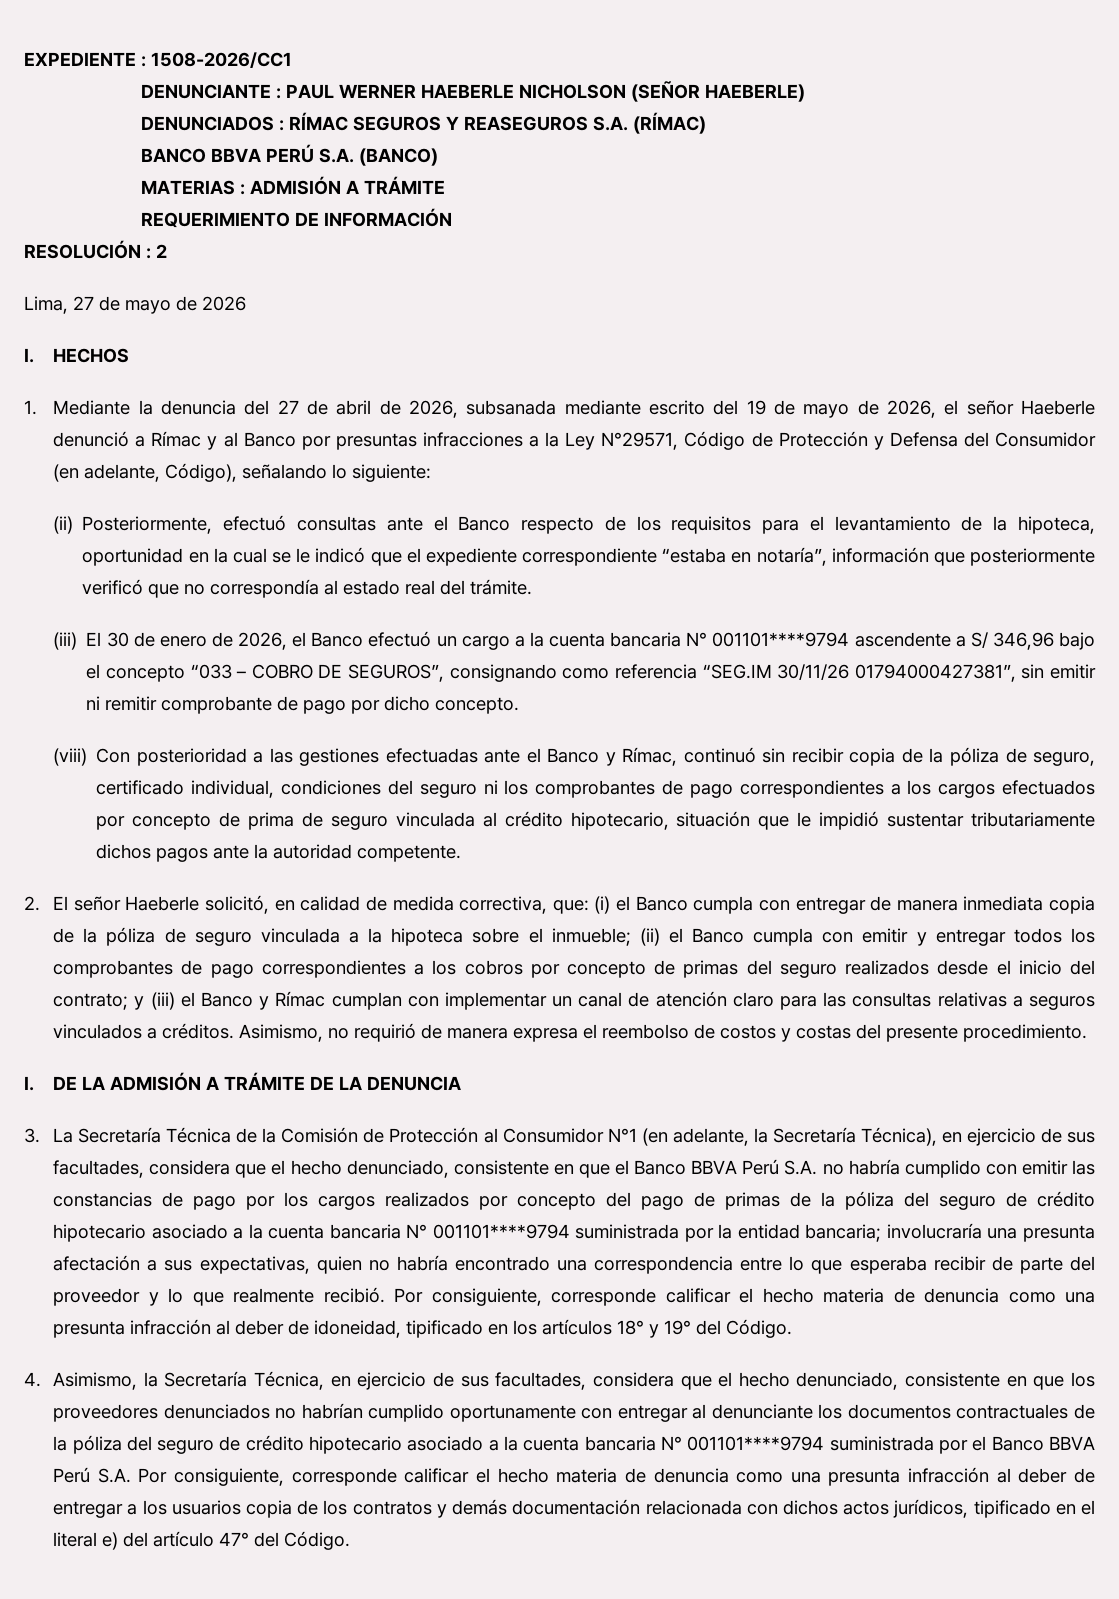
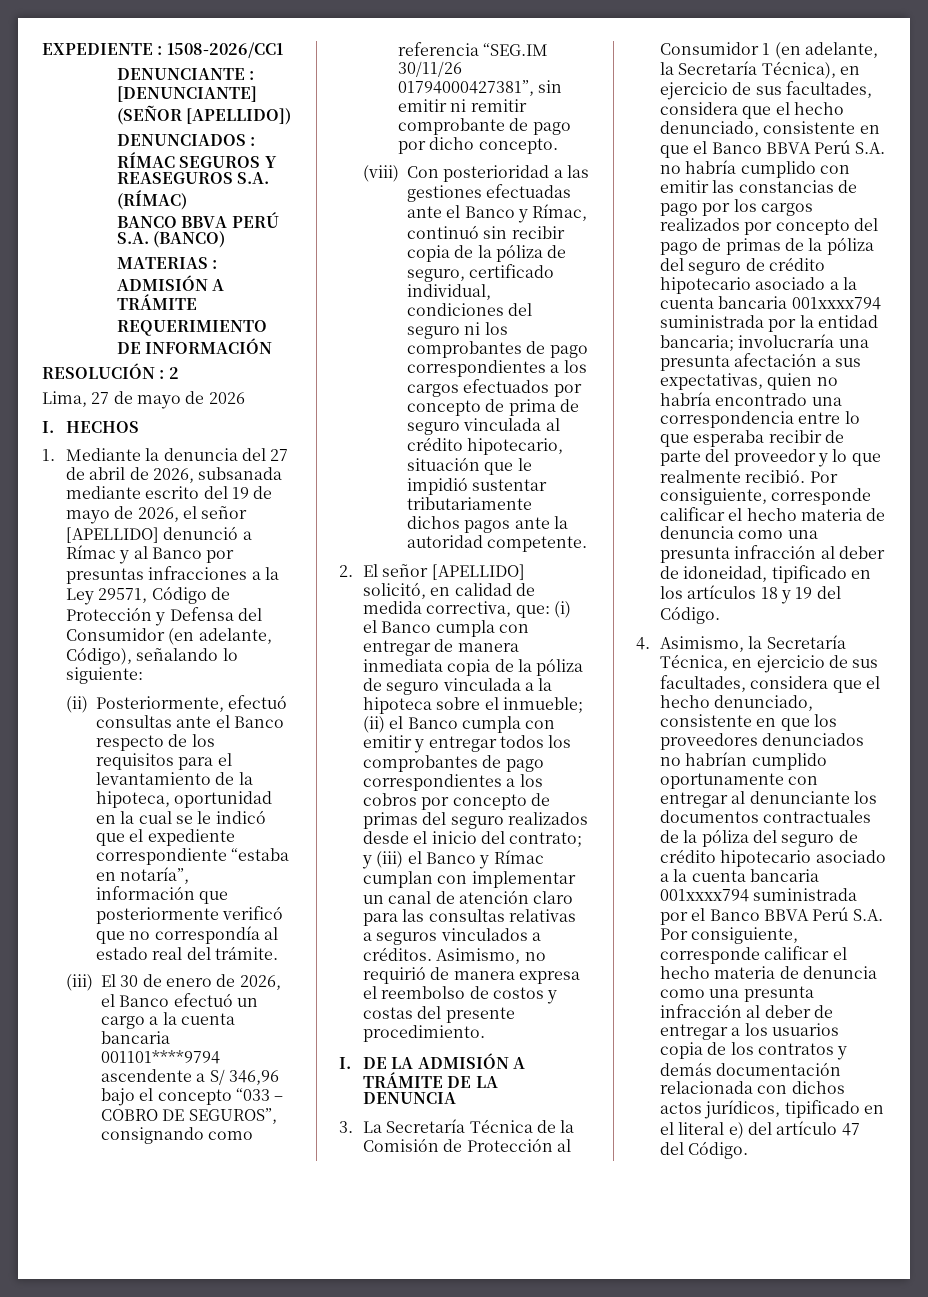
- DENUNCIANTE : PAUL WERNER HAEBERLE NICHOLSON (SEÑOR HAEBERLE)
+ DENUNCIANTE : [DENUNCIANTE] (SEÑOR [APELLIDO])
- 1. Mediante la denuncia del 27 de abril de 2026, subsanada mediante escrito del 19 de mayo de 2026, el señor Haeberle denunció a Rímac y al Banco por presuntas infracciones a la Ley N°29571, Código de Protección y Defensa del Consumidor (en adelante, Código), señalando lo siguiente:
+ 1. Mediante la denuncia del 27 de abril de 2026, subsanada mediante escrito del 19 de mayo de 2026, el señor [APELLIDO] denunció a Rímac y al Banco por presuntas infracciones a la Ley 29571, Código de Protección y Defensa del Consumidor (en adelante, Código), señalando lo siguiente:
- (iii) El 30 de enero de 2026, el Banco efectuó un cargo a la cuenta bancaria N° 001101****9794 ascendente a S/ 346,96 bajo el concepto “033 – COBRO DE SEGUROS”, consignando como referencia “SEG.IM 30/11/26 01794000427381”, sin emitir ni remitir comprobante de pago por dicho concepto.
+ (iii) El 30 de enero de 2026, el Banco efectuó un cargo a la cuenta bancaria 001101****9794 ascendente a S/ 346,96 bajo el concepto “033 – COBRO DE SEGUROS”, consignando como referencia “SEG.IM 30/11/26 01794000427381”, sin emitir ni remitir comprobante de pago por dicho concepto.
- 2. El señor Haeberle solicitó, en calidad de medida correctiva, que:
+ 2. El señor [APELLIDO] solicitó, en calidad de medida correctiva, que:
- 3. La Secretaría Técnica de la Comisión de Protección al Consumidor N°1 (en adelante, la Secretaría Técnica), en ejercicio de sus facultades, considera que el hecho denunciado, consistente en que el Banco BBVA Perú S.A. no habría cumplido con emitir las constancias de pago por los cargos realizados por concepto del pago de primas de la póliza del seguro de crédito hipotecario asociado a la cuenta bancaria N° 001101****9794 suministrada por la entidad bancaria;
+ 3. La Secretaría Técnica de la Comisión de Protección al Consumidor 1 (en adelante, la Secretaría Técnica), en ejercicio de sus facultades, considera que el hecho denunciado, consistente en que el Banco BBVA Perú S.A. no habría cumplido con emitir las constancias de pago por los cargos realizados por concepto del pago de primas de la póliza del seguro de crédito hipotecario asociado a la cuenta bancaria 001xxxx794 suministrada por la entidad bancaria;
- Por consiguiente, corresponde calificar el hecho materia de denuncia como una presunta infracción al deber de idoneidad, tipificado en los artículos 18° y 19° del Código.
+ Por consiguiente, corresponde calificar el hecho materia de denuncia como una presunta infracción al deber de idoneidad, tipificado en los artículos 18 y 19 del Código.
- 4. Asimismo, la Secretaría Técnica, en ejercicio de sus facultades, considera que el hecho denunciado, consistente en que los proveedores denunciados no habrían cumplido oportunamente con entregar al denunciante los documentos contractuales de la póliza del seguro de crédito hipotecario asociado a la cuenta bancaria N° 001101****9794 suministrada por el Banco BBVA Perú S.A. Por consiguiente, corresponde calificar el hecho materia de denuncia como una presunta infracción al deber de entregar a los usuarios copia de los contratos y demás documentación relacionada con dichos actos jurídicos, tipificado en el literal e) del artículo 47° del Código.
+ 4. Asimismo, la Secretaría Técnica, en ejercicio de sus facultades, considera que el hecho denunciado, consistente en que los proveedores denunciados no habrían cumplido oportunamente con entregar al denunciante los documentos contractuales de la póliza del seguro de crédito hipotecario asociado a la cuenta bancaria 001xxxx794 suministrada por el Banco BBVA Perú S.A. Por consiguiente, corresponde calificar el hecho materia de denuncia como una presunta infracción al deber de entregar a los usuarios copia de los contratos y demás documentación relacionada con dichos actos jurídicos, tipificado en el literal e) del artículo 47 del Código.

